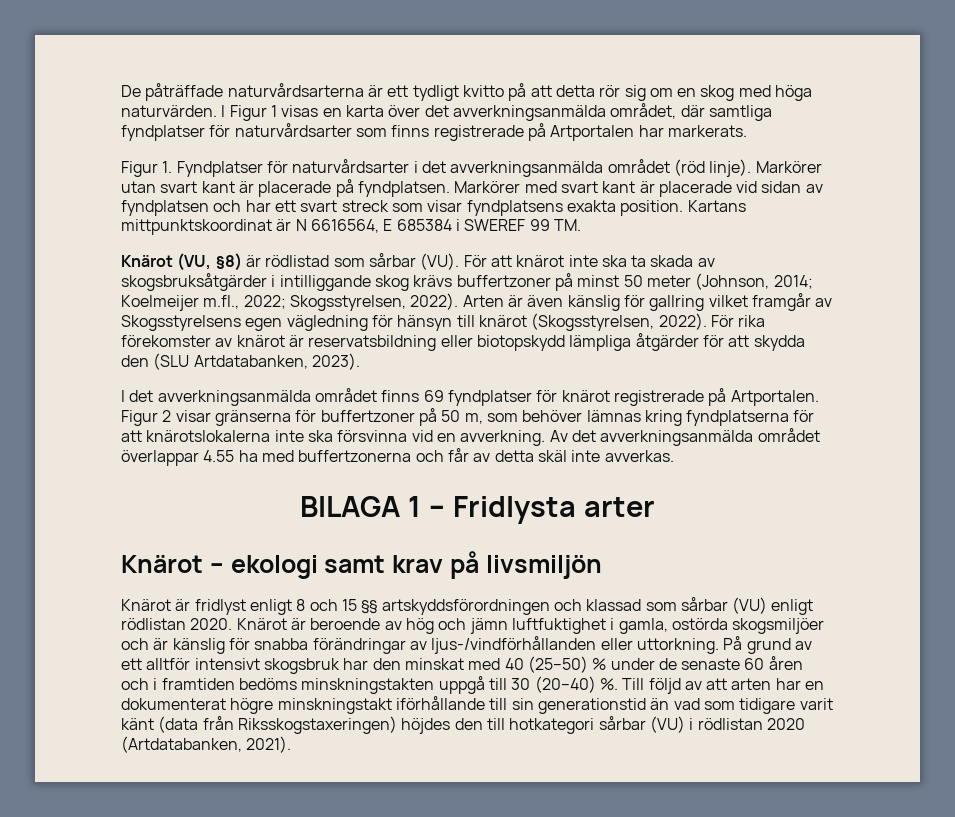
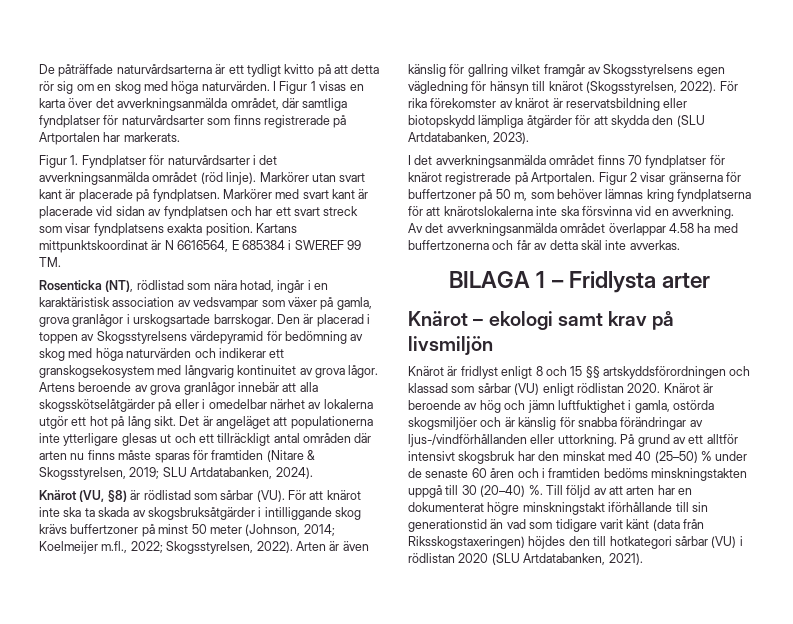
+ Rosenticka (NT), rödlistad som nära hotad, ingår i en karaktäristisk association av vedsvampar som växer på gamla, grova granlågor i urskogsartade barrskogar. Den är placerad i toppen av Skogsstyrelsens värdepyramid för bedömning av skog med höga naturvärden och indikerar ett granskogsekosystem med långvarig kontinuitet av grova lågor. Artens beroende av grova granlågor innebär att alla skogsskötselåtgärder på eller i omedelbar närhet av lokalerna utgör ett hot på lång sikt. Det är angeläget att populationerna inte ytterligare glesas ut och ett tillräckligt antal områden där arten nu finns måste sparas för framtiden (Nitare & Skogsstyrelsen, 2019; SLU Artdatabanken, 2024).
- I det avverkningsanmälda området finns 69 fyndplatser för knärot registrerade på Artportalen.
+ I det avverkningsanmälda området finns 70 fyndplatser för knärot registrerade på Artportalen.
- Av det avverkningsanmälda området överlappar 4.55 ha med buffertzonerna och får av detta skäl inte avverkas.
+ Av det avverkningsanmälda området överlappar 4.58 ha med buffertzonerna och får av detta skäl inte avverkas.
- Till följd av att arten har en dokumenterat högre minskningstakt iförhållande till sin generationstid än vad som tidigare varit känt (data från Riksskogstaxeringen) höjdes den till hotkategori sårbar (VU) i rödlistan 2020 (Artdatabanken, 2021).
+ Till följd av att arten har en dokumenterat högre minskningstakt iförhållande till sin generationstid än vad som tidigare varit känt (data från Riksskogstaxeringen) höjdes den till hotkategori sårbar (VU) i rödlistan 2020 (SLU Artdatabanken, 2021).

